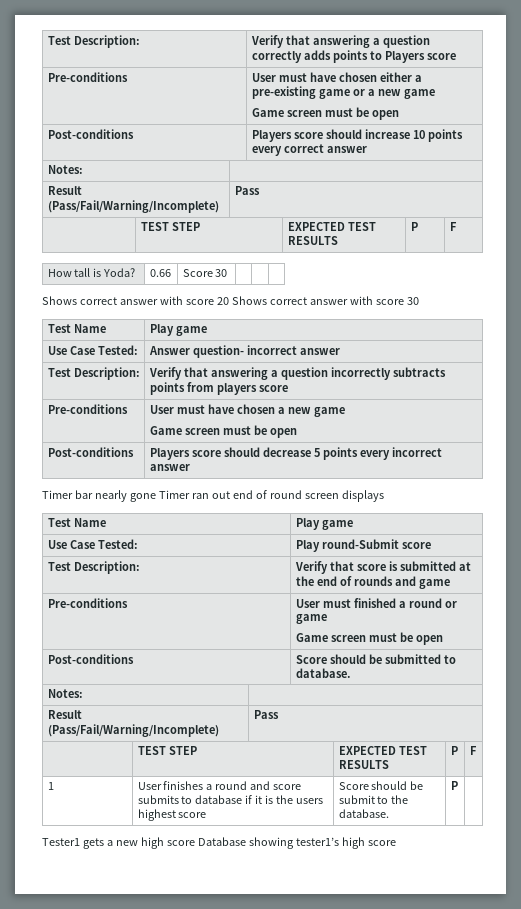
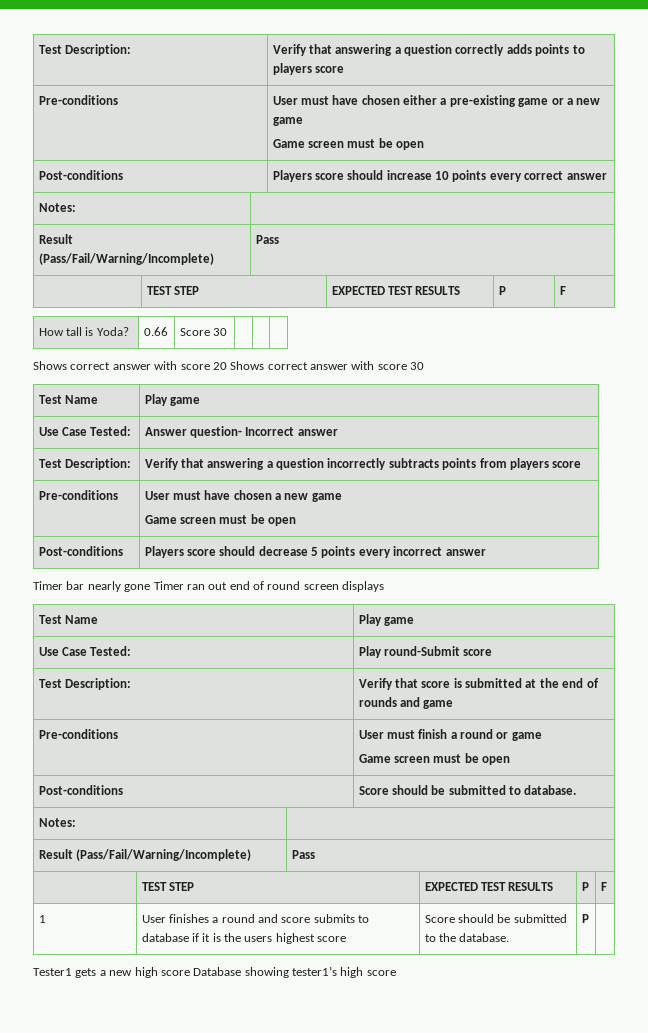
- Test Description: | Verify that answering a question correctly adds points to Players score
+ Test Description: | Verify that answering a question correctly adds points to players score
- Use Case Tested: | Answer question- incorrect answer
+ Use Case Tested: | Answer question- Incorrect answer
- Pre-conditions | User must finished a round or game
+ Pre-conditions | User must finish a round or game
- 1 | User finishes a round and score submits to database if it is the users highest score | Score should be submit to the database. | P |
+ 1 | User finishes a round and score submits to database if it is the users highest score | Score should be submitted to the database. | P |

